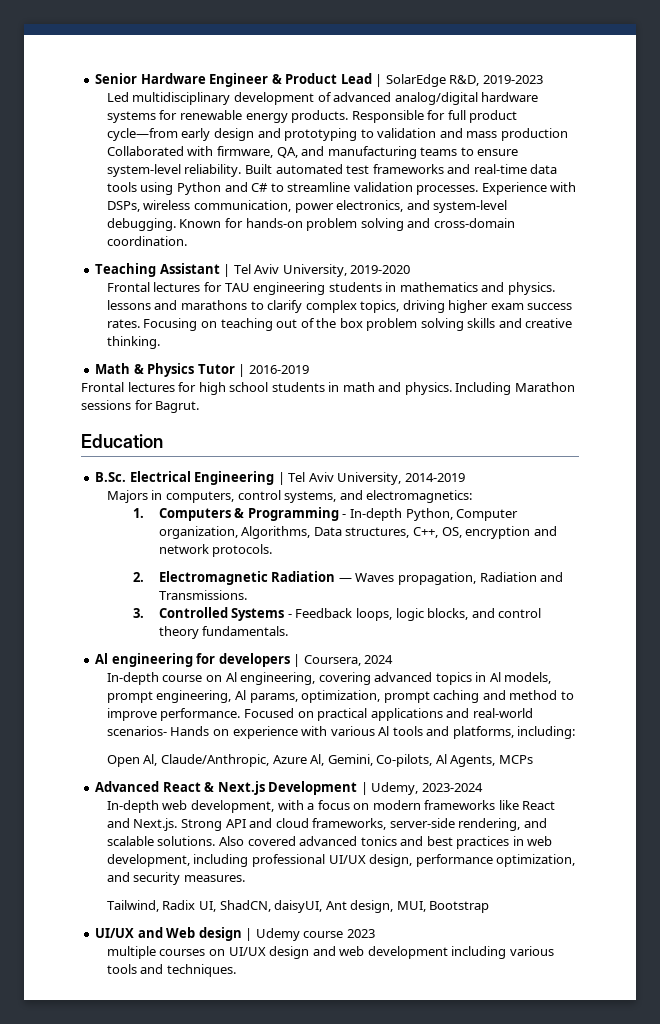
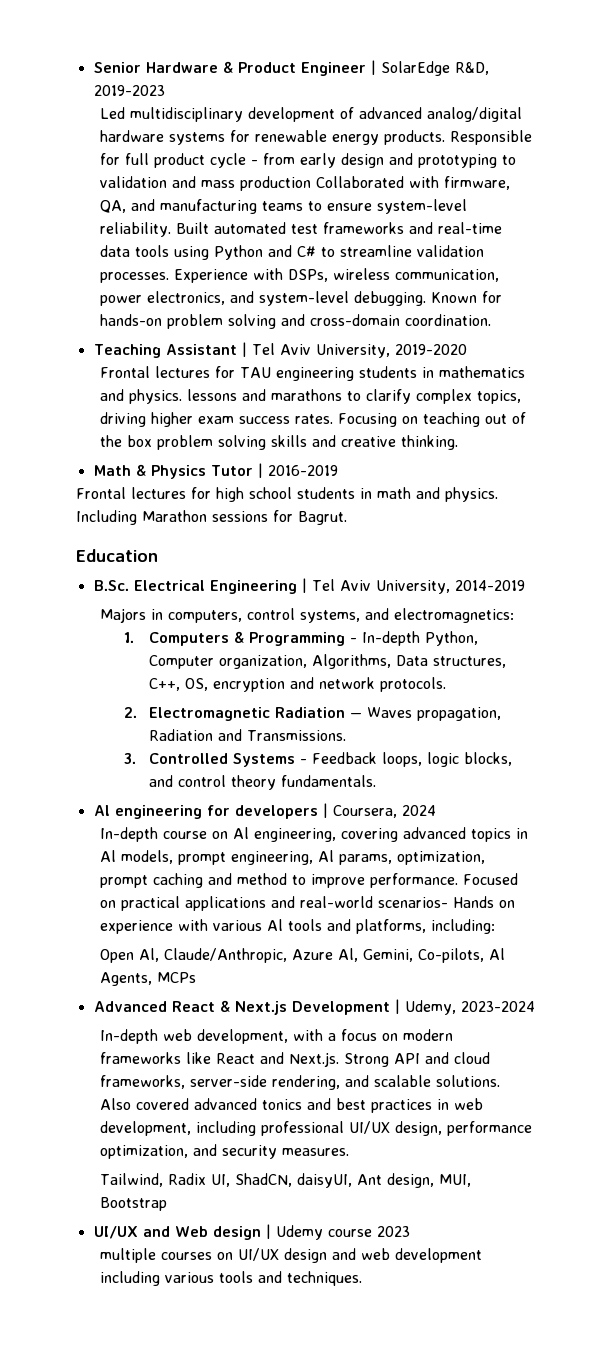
- Senior Hardware Engineer & Product Lead | SolarEdge R&D, 2019-2023
+ Senior Hardware & Product Engineer | SolarEdge R&D, 2019-2023
- Responsible for full product cycle—from early design and prototyping to validation and mass production Collaborated with firmware, QA, and manufacturing teams to ensure system-level reliability.
+ Responsible for full product cycle - from early design and prototyping to validation and mass production Collaborated with firmware, QA, and manufacturing teams to ensure system-level reliability.

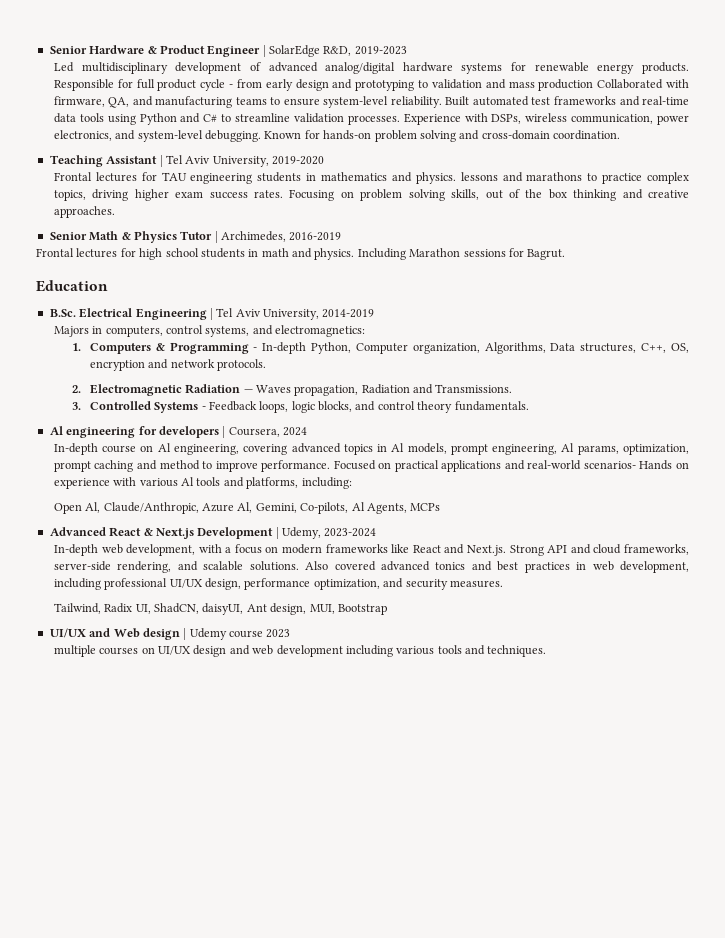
- Frontal lectures for TAU engineering students in mathematics and physics. lessons and marathons to clarify complex topics, driving higher exam success rates.
+ Frontal lectures for TAU engineering students in mathematics and physics. lessons and marathons to practice complex topics, driving higher exam success rates.
- Focusing on teaching out of the box problem solving skills and creative thinking.
- Math & Physics Tutor | 2016-2019
+ Focusing on problem solving skills, out of the box thinking and creative approaches.
+ Senior Math & Physics Tutor | Archimedes, 2016-2019

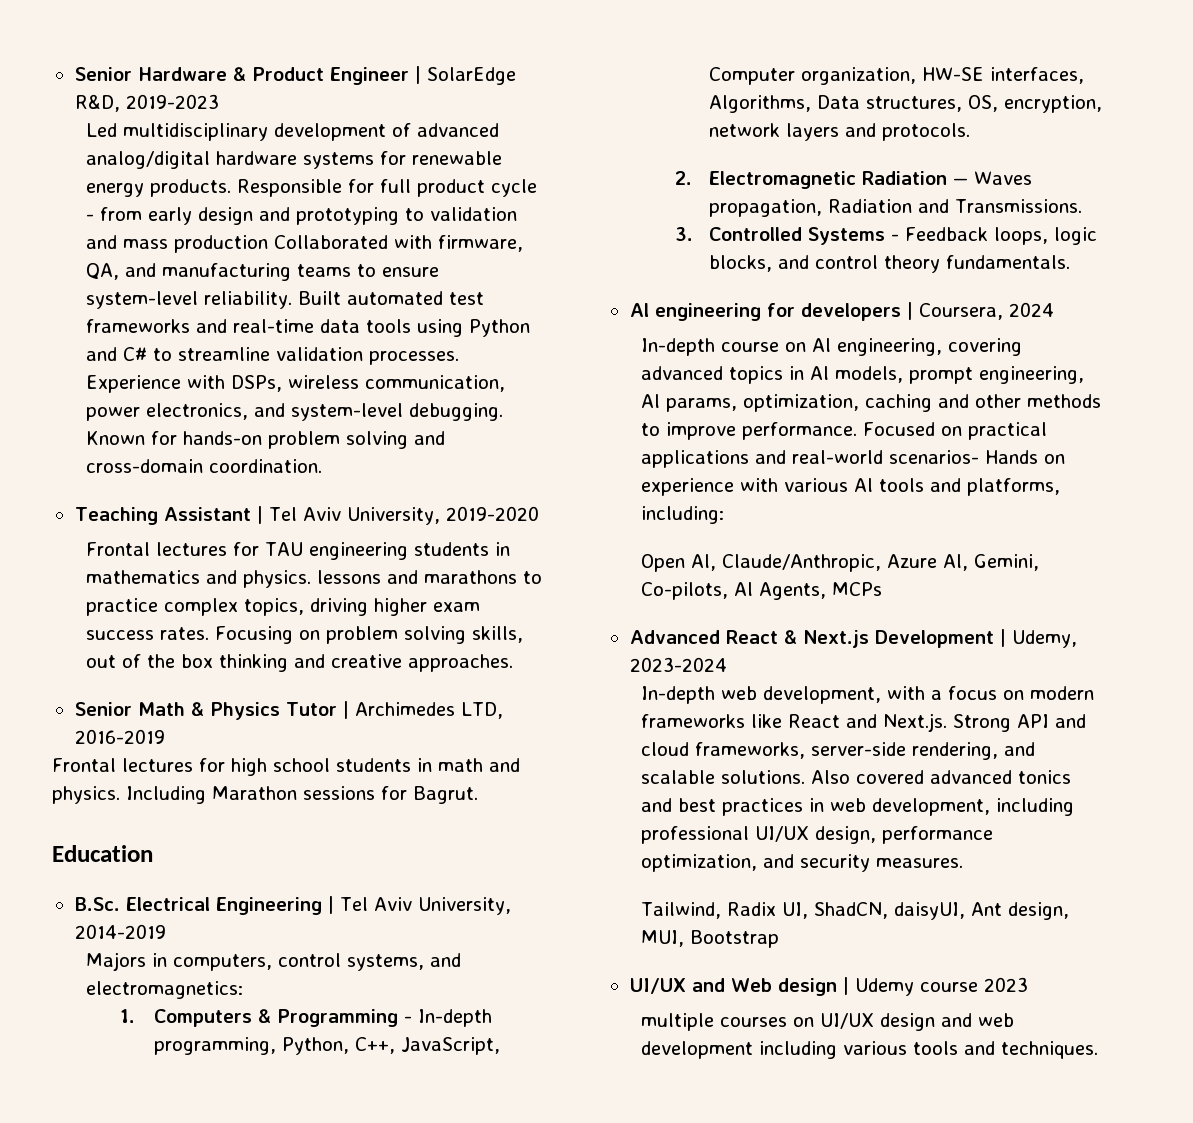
- Senior Math & Physics Tutor | Archimedes, 2016-2019
+ Senior Math & Physics Tutor | Archimedes LTD, 2016-2019
- 1. Computers & Programming - In-depth Python, Computer organization, Algorithms, Data structures, C++, OS, encryption and network protocols.
+ 1. Computers & Programming - In-depth programming, Python, C++, JavaScript, Computer organization, HW-SE interfaces, Algorithms, Data structures, OS, encryption, network layers and protocols.
- In-depth course on Al engineering, covering advanced topics in Al models, prompt engineering, Al params, optimization, prompt caching and method to improve performance.
+ In-depth course on Al engineering, covering advanced topics in Al models, prompt engineering, Al params, optimization, caching and other methods to improve performance.

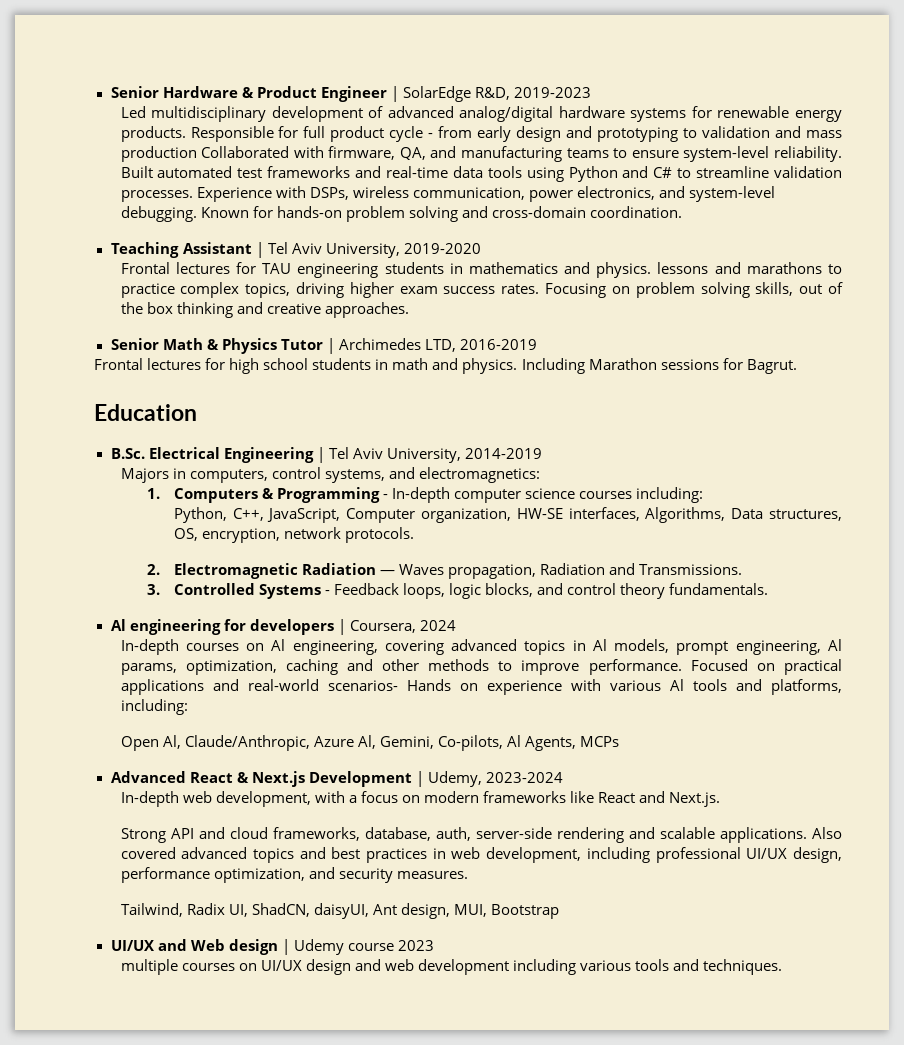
- 1. Computers & Programming - In-depth programming, Python, C++, JavaScript, Computer organization, HW-SE interfaces, Algorithms, Data structures, OS, encryption, network layers and protocols.
+ 1. Computers & Programming - In-depth computer science courses including:
+ Python, C++, JavaScript, Computer organization, HW-SE interfaces, Algorithms, Data structures, OS, encryption, network protocols.
- In-depth course on Al engineering, covering advanced topics in Al models, prompt engineering, Al params, optimization, caching and other methods to improve performance.
+ In-depth courses on Al engineering, covering advanced topics in Al models, prompt engineering, Al params, optimization, caching and other methods to improve performance.
- In-depth web development, with a focus on modern frameworks like React and Next.js. Strong API and cloud frameworks, server-side rendering, and scalable solutions.
+ In-depth web development, with a focus on modern frameworks like React and Next.js.
+ Strong API and cloud frameworks, database, auth, server-side rendering and scalable applications.
- Also covered advanced tonics and best practices in web development, including professional UI/UX design, performance optimization, and security measures.
+ Also covered advanced topics and best practices in web development, including professional UI/UX design, performance optimization, and security measures.

